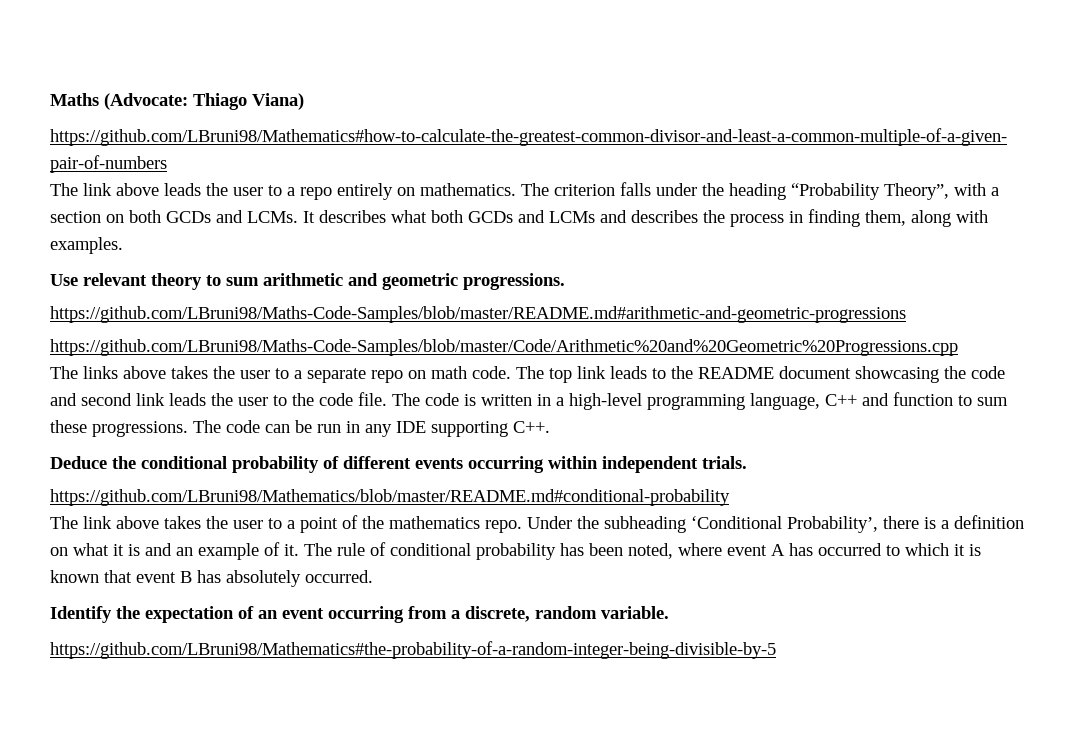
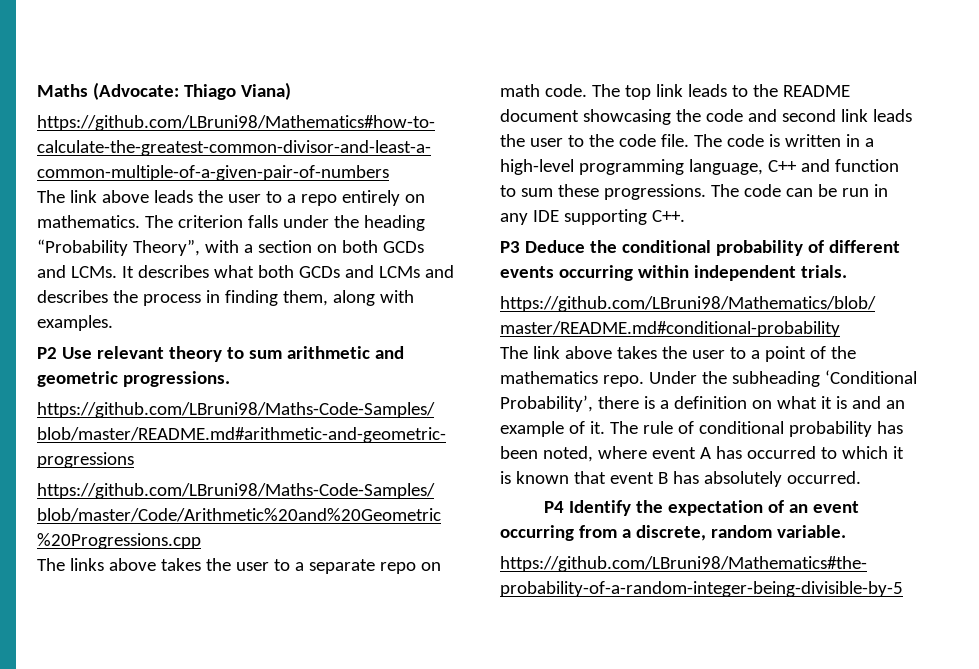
- Use relevant theory to sum arithmetic and geometric progressions.
+ P2 Use relevant theory to sum arithmetic and geometric progressions.
- Deduce the conditional probability of different events occurring within independent trials.
+ P3 Deduce the conditional probability of different events occurring within independent trials.
- Identify the expectation of an event occurring from a discrete, random variable.
+ P4 Identify the expectation of an event occurring from a discrete, random variable.

